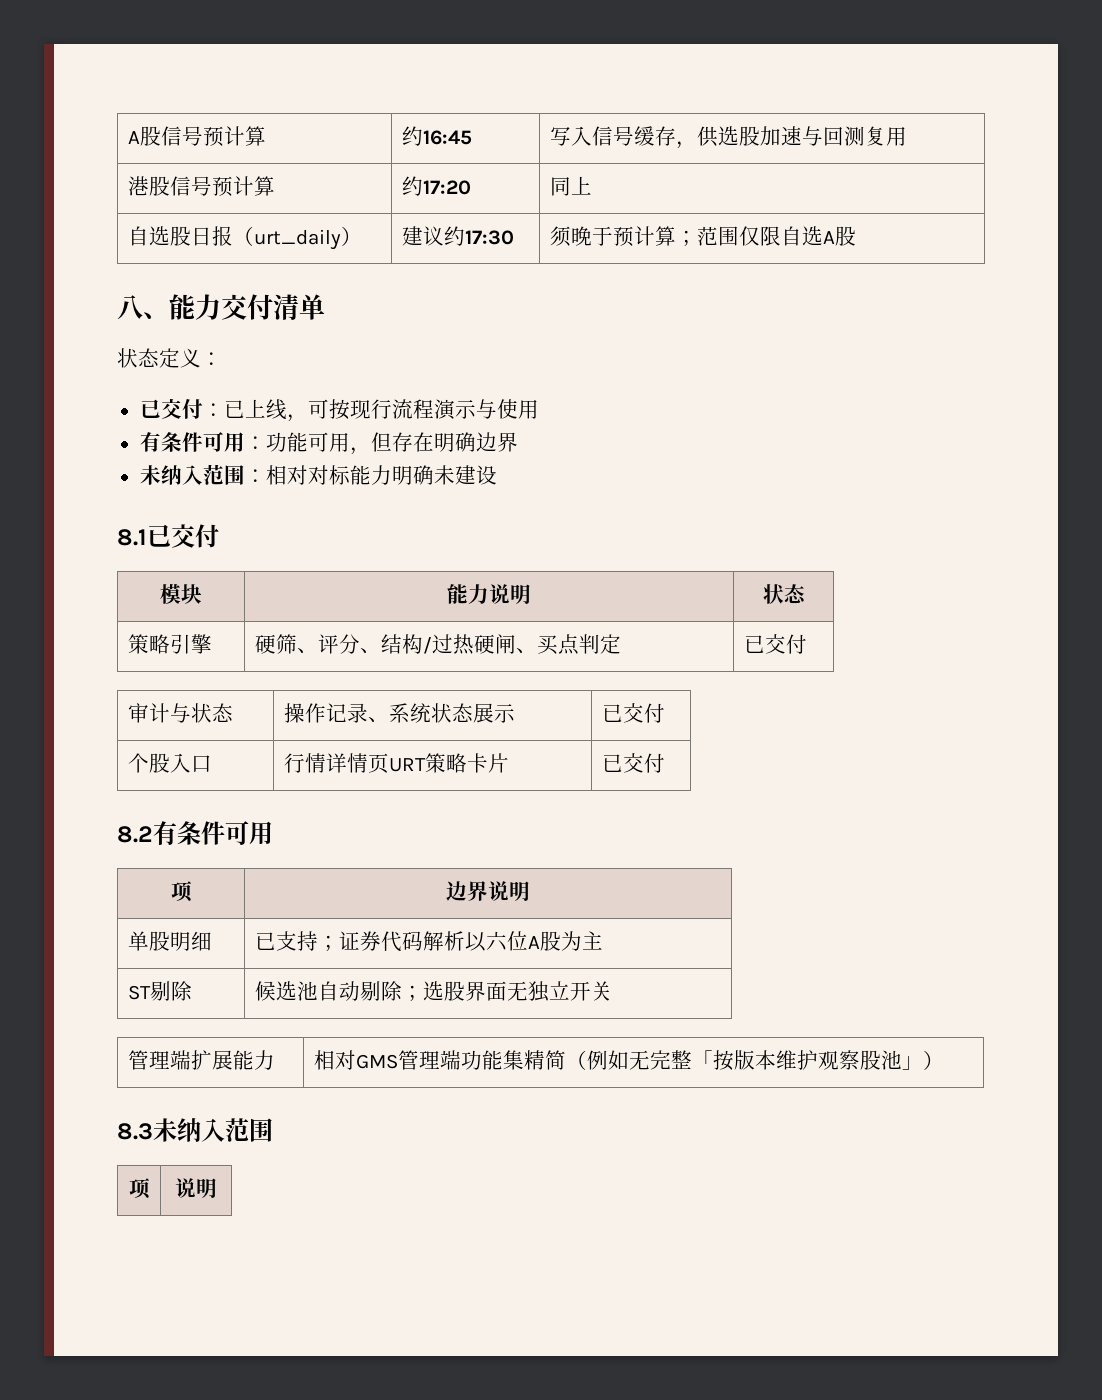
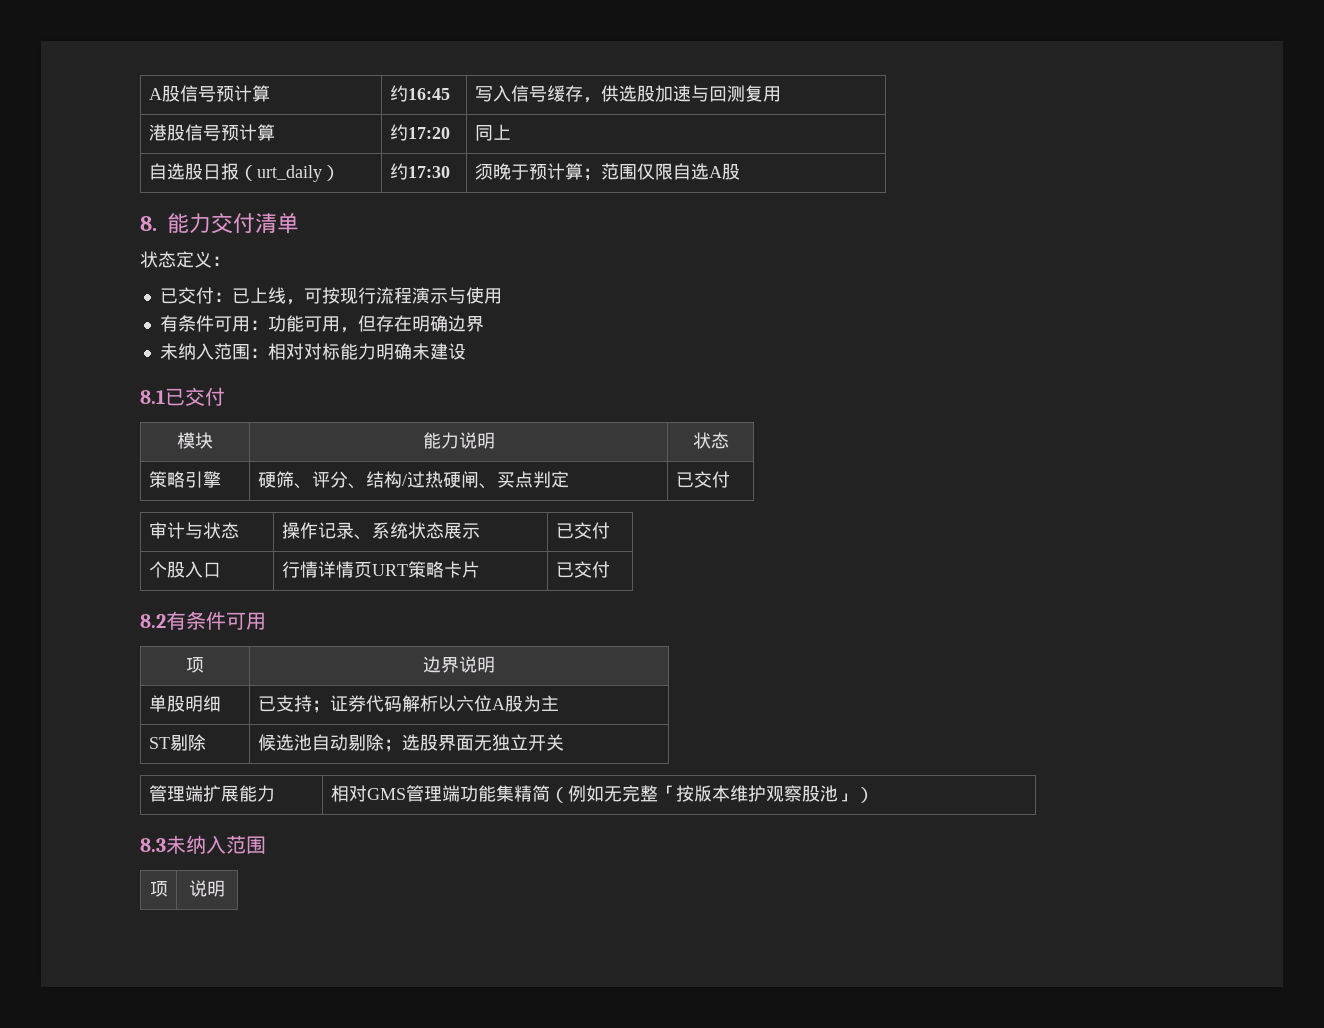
- 自选股日报（urt_daily） | 建议约17:30 | 须晚于预计算；范围仅限自选A股
+ 自选股日报（urt_daily） | 约17:30 | 须晚于预计算；范围仅限自选A股
- 八、能力交付清单
+ 8.能力交付清单

